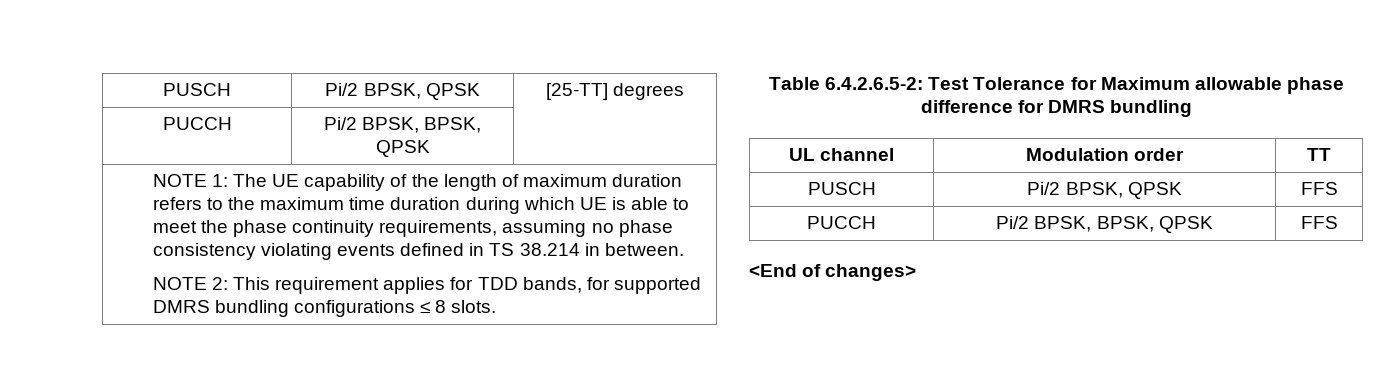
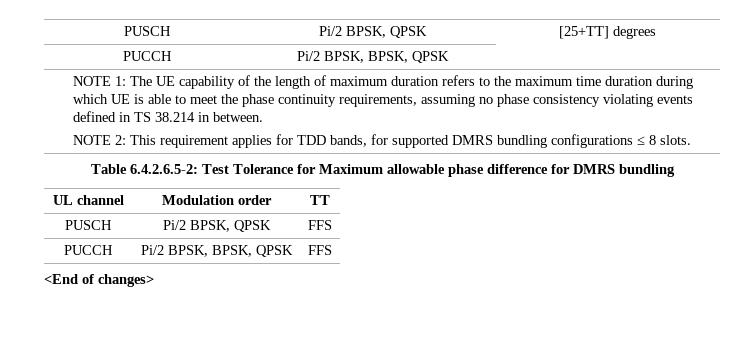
- PUSCH | Pi/2 BPSK, QPSK | [25-TT] degrees
+ PUSCH | Pi/2 BPSK, QPSK | [25+TT] degrees

